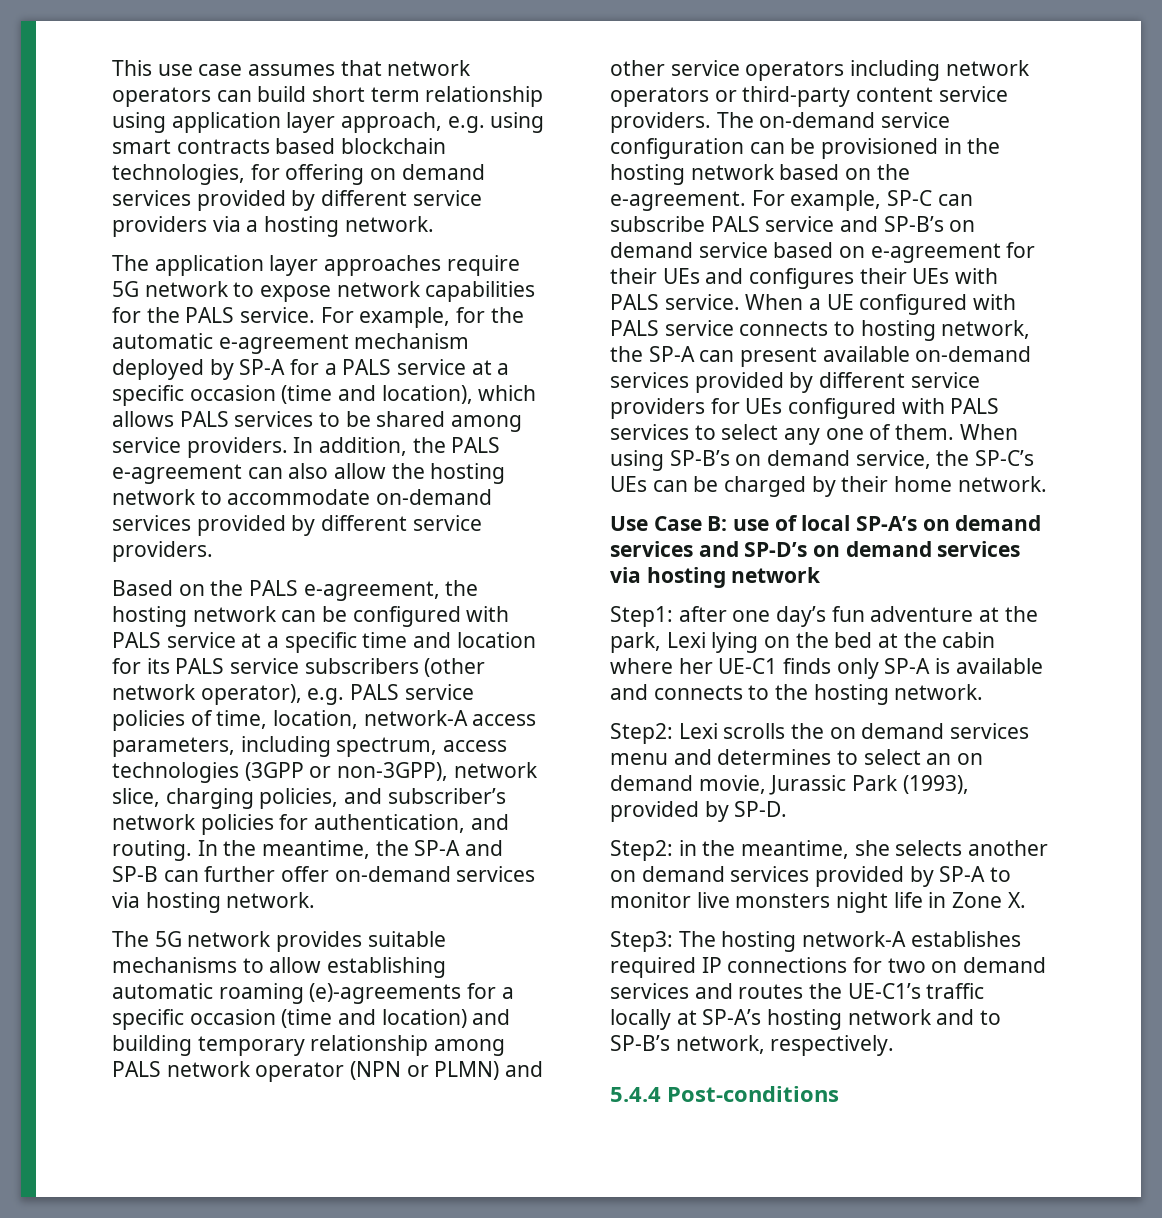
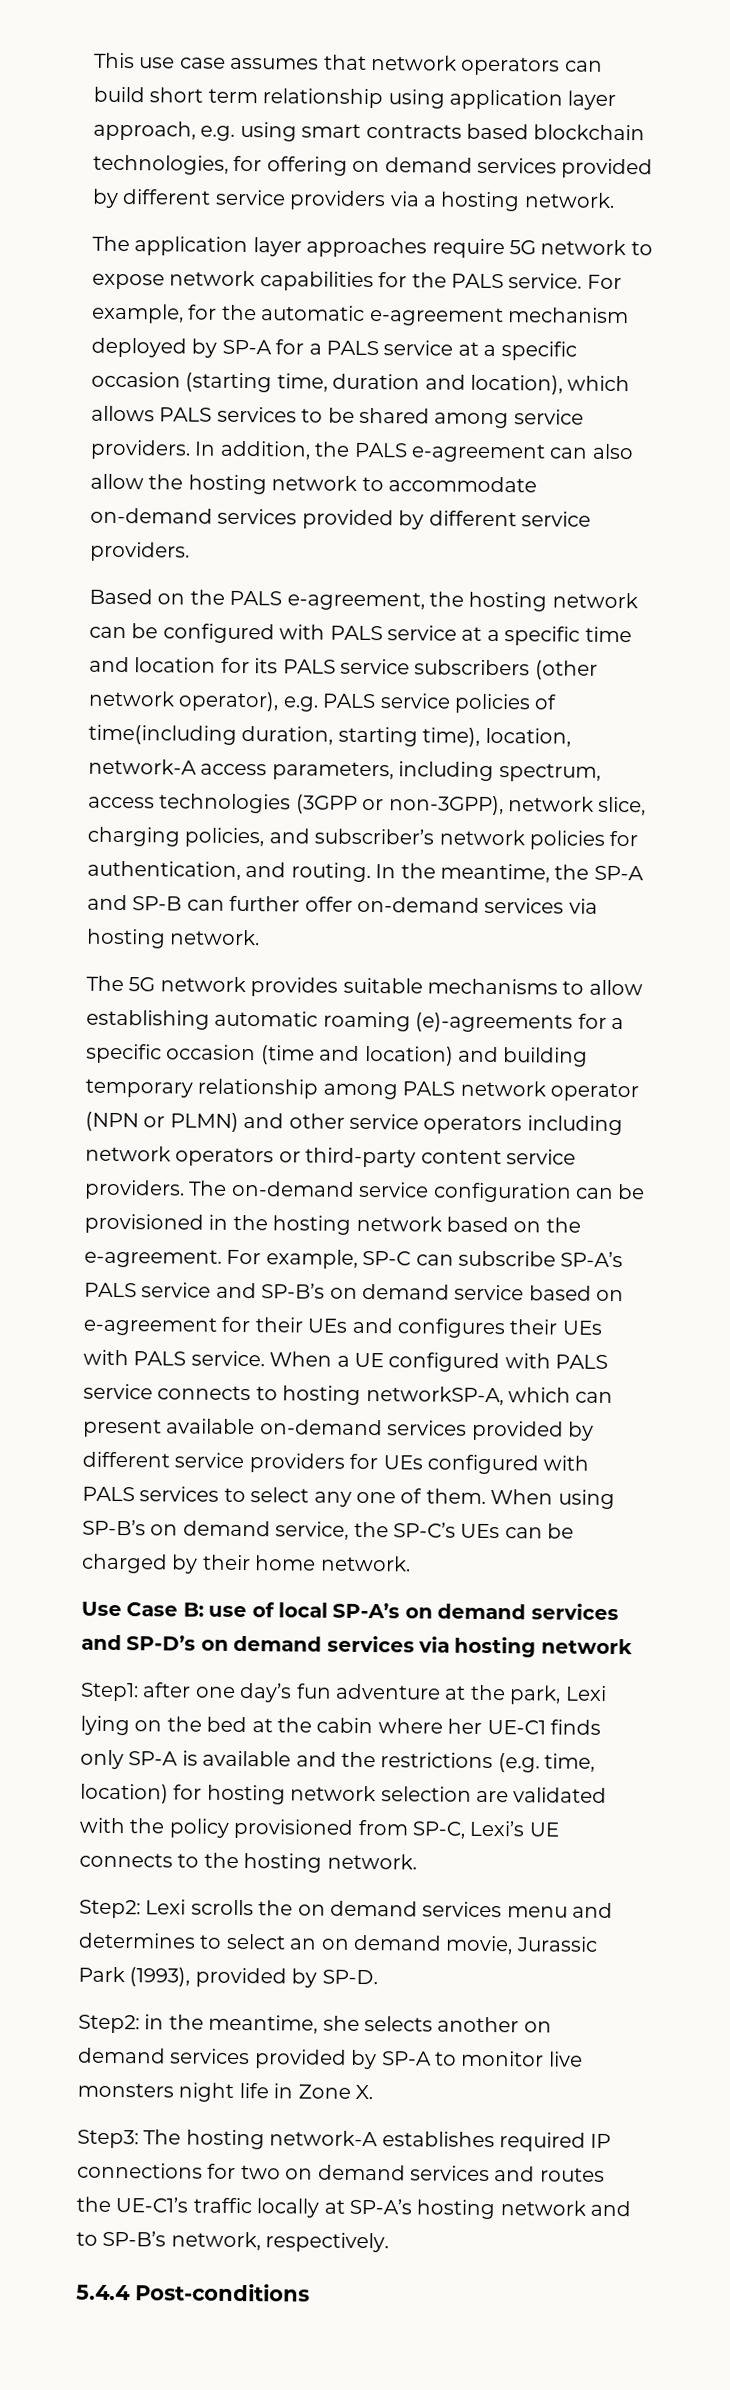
- For example, for the automatic e-agreement mechanism deployed by SP-A for a PALS service at a specific occasion (time and location), which allows PALS services to be shared among service providers.
+ For example, for the automatic e-agreement mechanism deployed by SP-A for a PALS service at a specific occasion (starting time, duration and location), which allows PALS services to be shared among service providers.
- Based on the PALS e-agreement, the hosting network can be configured with PALS service at a specific time and location for its PALS service subscribers (other network operator), e.g. PALS service policies of time, location, network-A access parameters, including spectrum, access technologies (3GPP or non-3GPP), network slice, charging policies, and subscriber’s network policies for authentication, and routing.
+ Based on the PALS e-agreement, the hosting network can be configured with PALS service at a specific time and location for its PALS service subscribers (other network operator), e.g. PALS service policies of time(including duration, starting time), location, network-A access parameters, including spectrum, access technologies (3GPP or non-3GPP), network slice, charging policies, and subscriber’s network policies for authentication, and routing.
- For example, SP-C can subscribe PALS service and SP-B’s on demand service based on e-agreement for their UEs and configures their UEs with PALS service.
+ For example, SP-C can subscribe SP-A’s PALS service and SP-B’s on demand service based on e-agreement for their UEs and configures their UEs with PALS service.
- When a UE configured with PALS service connects to hosting network, the SP-A can present available on-demand services provided by different service providers for UEs configured with PALS services to select any one of them.
+ When a UE configured with PALS service connects to hosting networkSP-A, which can present available on-demand services provided by different service providers for UEs configured with PALS services to select any one of them.
- Step1: after one day’s fun adventure at the park, Lexi lying on the bed at the cabin where her UE-C1 finds only SP-A is available and connects to the hosting network.
+ Step1: after one day’s fun adventure at the park, Lexi lying on the bed at the cabin where her UE-C1 finds only SP-A is available and the restrictions (e.g. time, location) for hosting network selection are validated with the policy provisioned from SP-C, Lexi’s UE connects to the hosting network.

